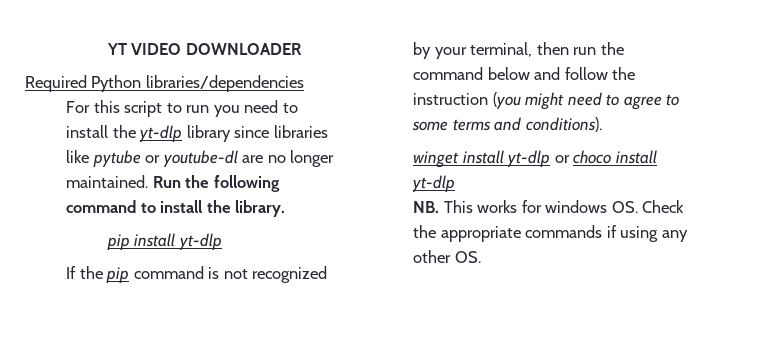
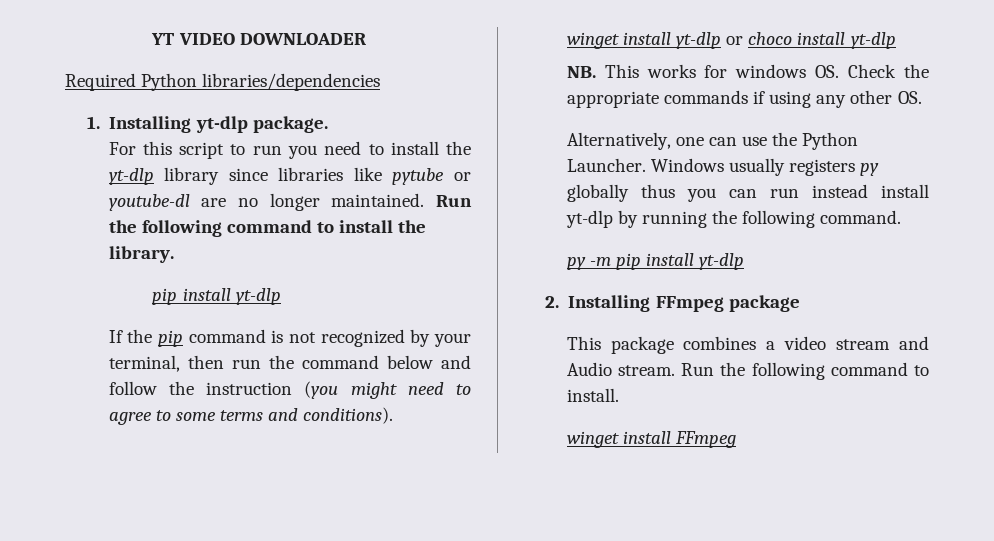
+ 1. Installing yt-dlp package.
+ Alternatively, one can use the Python Launcher. Windows usually registers py globally thus you can run instead install yt-dlp by running the following command.
+ py -m pip install yt-dlp
+ 2. Installing FFmpeg package
+ This package combines a video stream and Audio stream. Run the following command to install.
+ winget install FFmpeg

